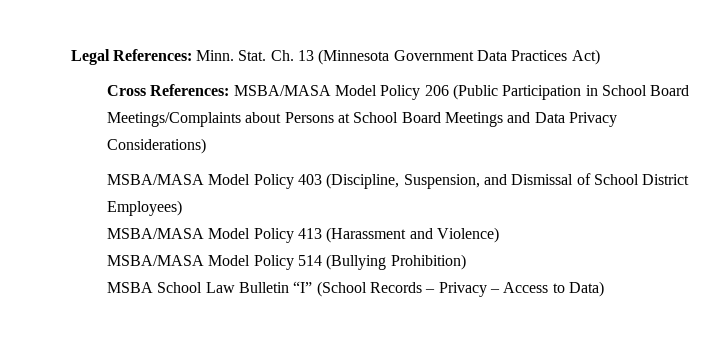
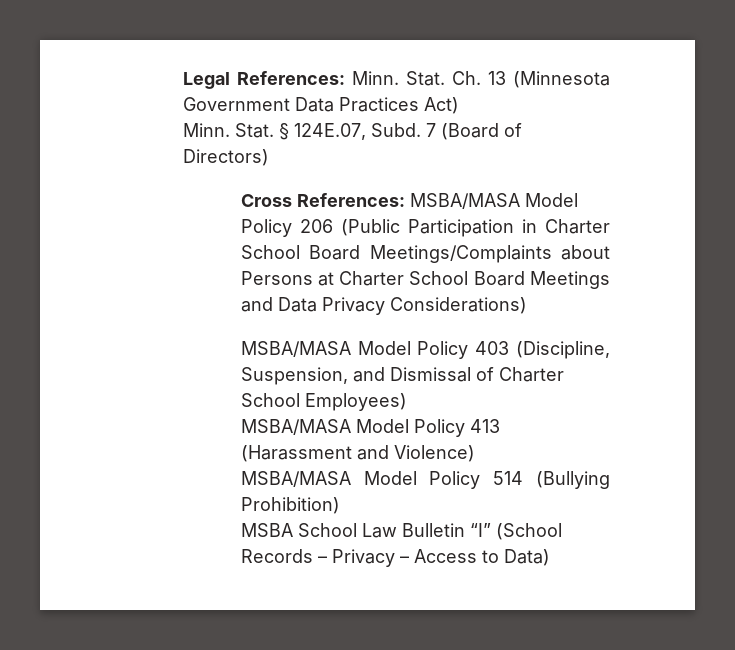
+ Minn. Stat. § 124E.07, Subd. 7 (Board of Directors)
- Cross References: MSBA/MASA Model Policy 206 (Public Participation in School Board Meetings/Complaints about Persons at School Board Meetings and Data Privacy Considerations)
+ Cross References: MSBA/MASA Model Policy 206 (Public Participation in Charter School Board Meetings/Complaints about Persons at Charter School Board Meetings and Data Privacy Considerations)
- MSBA/MASA Model Policy 403 (Discipline, Suspension, and Dismissal of School District Employees)
+ MSBA/MASA Model Policy 403 (Discipline, Suspension, and Dismissal of Charter School Employees)

